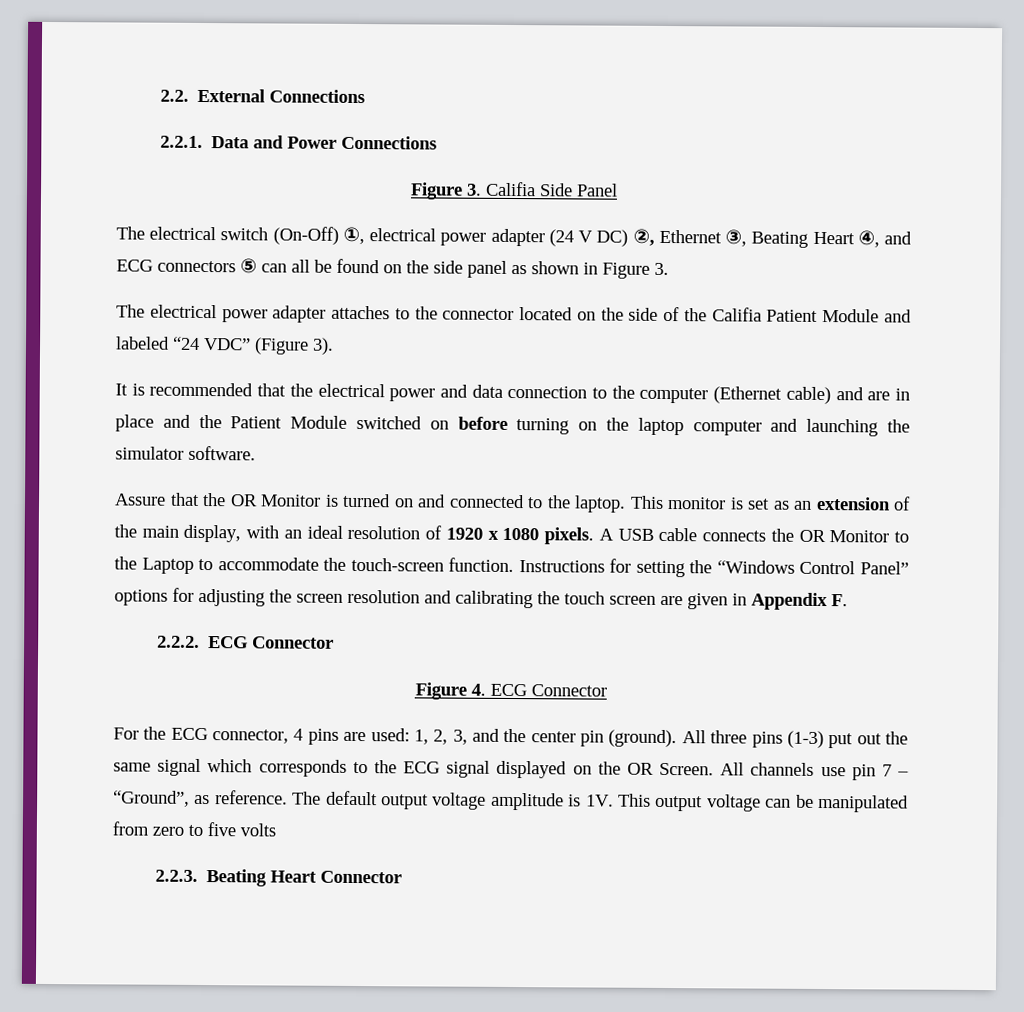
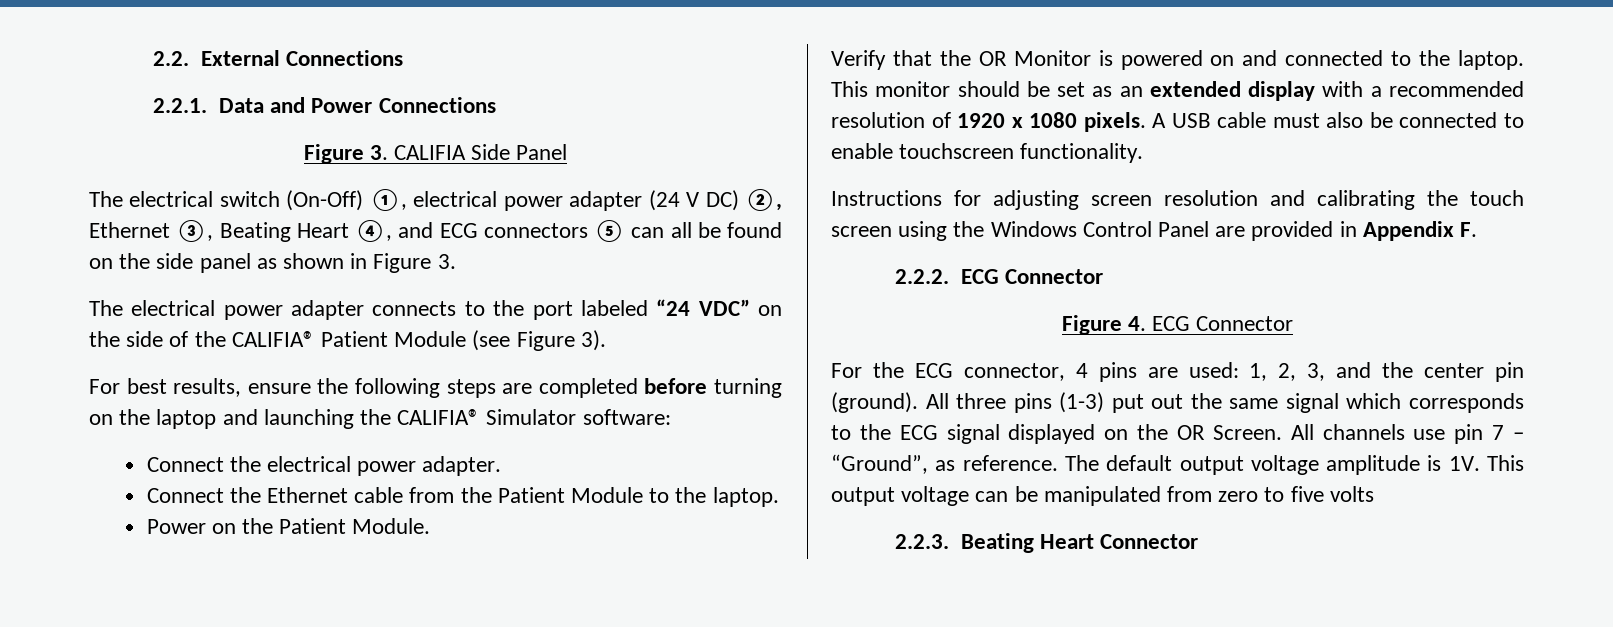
- Figure 3. Califia Side Panel
+ Figure 3. CALIFIA Side Panel
- The electrical power adapter attaches to the connector located on the side of the Califia Patient Module and labeled “24 VDC” (Figure 3).
- It is recommended that the electrical power and data connection to the computer (Ethernet cable) and are in place and the Patient Module switched on before turning on the laptop computer and launching the simulator software.
- Assure that the OR Monitor is turned on and connected to the laptop.
+ The electrical power adapter connects to the port labeled “24 VDC” on the side of the CALIFIA® Patient Module (see Figure 3).
+ For best results, ensure the following steps are completed before turning on the laptop and launching the CALIFIA® Simulator software:
+ Connect the electrical power adapter.
+ Connect the Ethernet cable from the Patient Module to the laptop.
+ Power on the Patient Module.
+ Verify that the OR Monitor is powered on and connected to the laptop.
- This monitor is set as an extension of the main display, with an ideal resolution of 1920 x 1080 pixels.
+ This monitor should be set as an extended display with a recommended resolution of 1920 x 1080 pixels.
- A USB cable connects the OR Monitor to the Laptop to accommodate the touch-screen function. Instructions for setting the “Windows Control Panel” options for adjusting the screen resolution and calibrating the touch screen are given in Appendix F.
+ A USB cable must also be connected to enable touchscreen functionality.
+ Instructions for adjusting screen resolution and calibrating the touch screen using the Windows Control Panel are provided in Appendix F.

